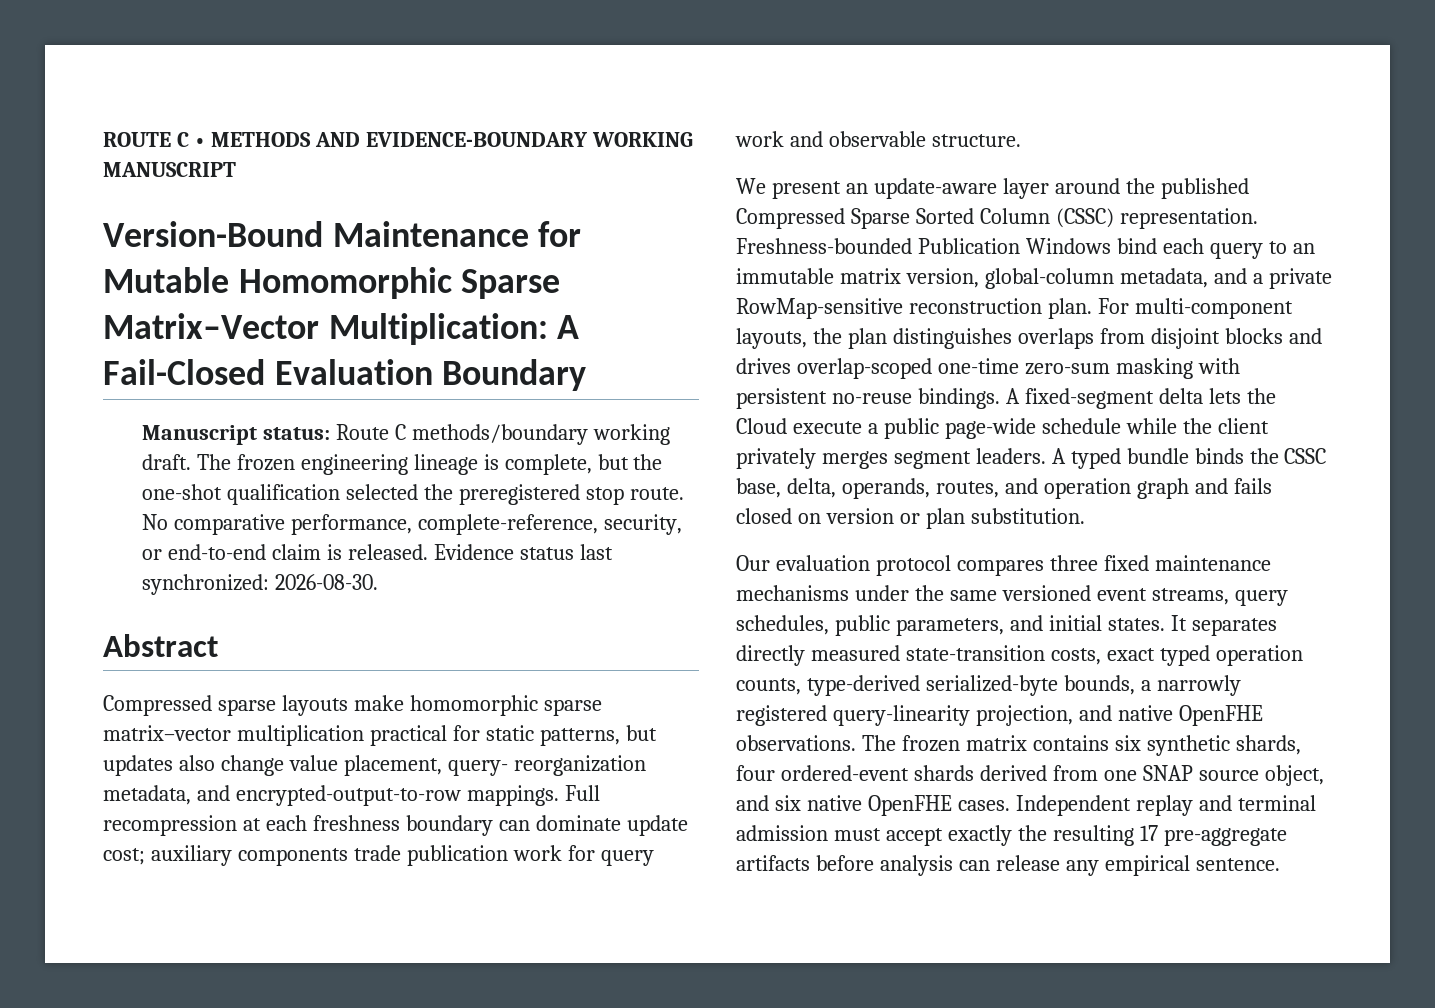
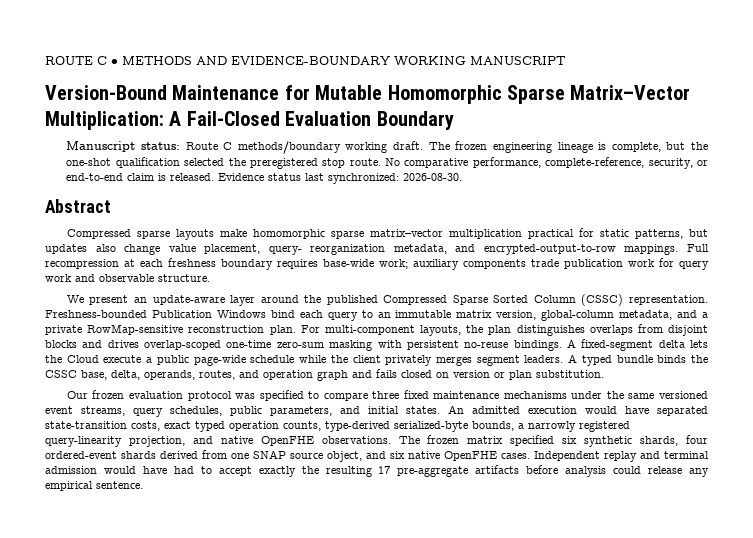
- Full recompression at each freshness boundary can dominate update cost; auxiliary components trade publication work for query work and observable structure.
+ Full recompression at each freshness boundary requires base-wide work; auxiliary components trade publication work for query work and observable structure.
- Our evaluation protocol compares three fixed maintenance mechanisms under the same versioned event streams, query schedules, public parameters, and initial states.
+ Our frozen evaluation protocol was specified to compare three fixed maintenance mechanisms under the same versioned event streams, query schedules, public parameters, and initial states.
- It separates directly measured state-transition costs, exact typed operation counts, type-derived serialized-byte bounds, a narrowly registered query-linearity projection, and native OpenFHE observations.
+ An admitted execution would have separated state-transition costs, exact typed operation counts, type-derived serialized-byte bounds, a narrowly registered query-linearity projection, and native OpenFHE observations.
- The frozen matrix contains six synthetic shards, four ordered-event shards derived from one SNAP source object, and six native OpenFHE cases.
+ The frozen matrix specified six synthetic shards, four ordered-event shards derived from one SNAP source object, and six native OpenFHE cases.
- Independent replay and terminal admission must accept exactly the resulting 17 pre-aggregate artifacts before analysis can release any empirical sentence.
+ Independent replay and terminal admission would have had to accept exactly the resulting 17 pre-aggregate artifacts before analysis could release any empirical sentence.

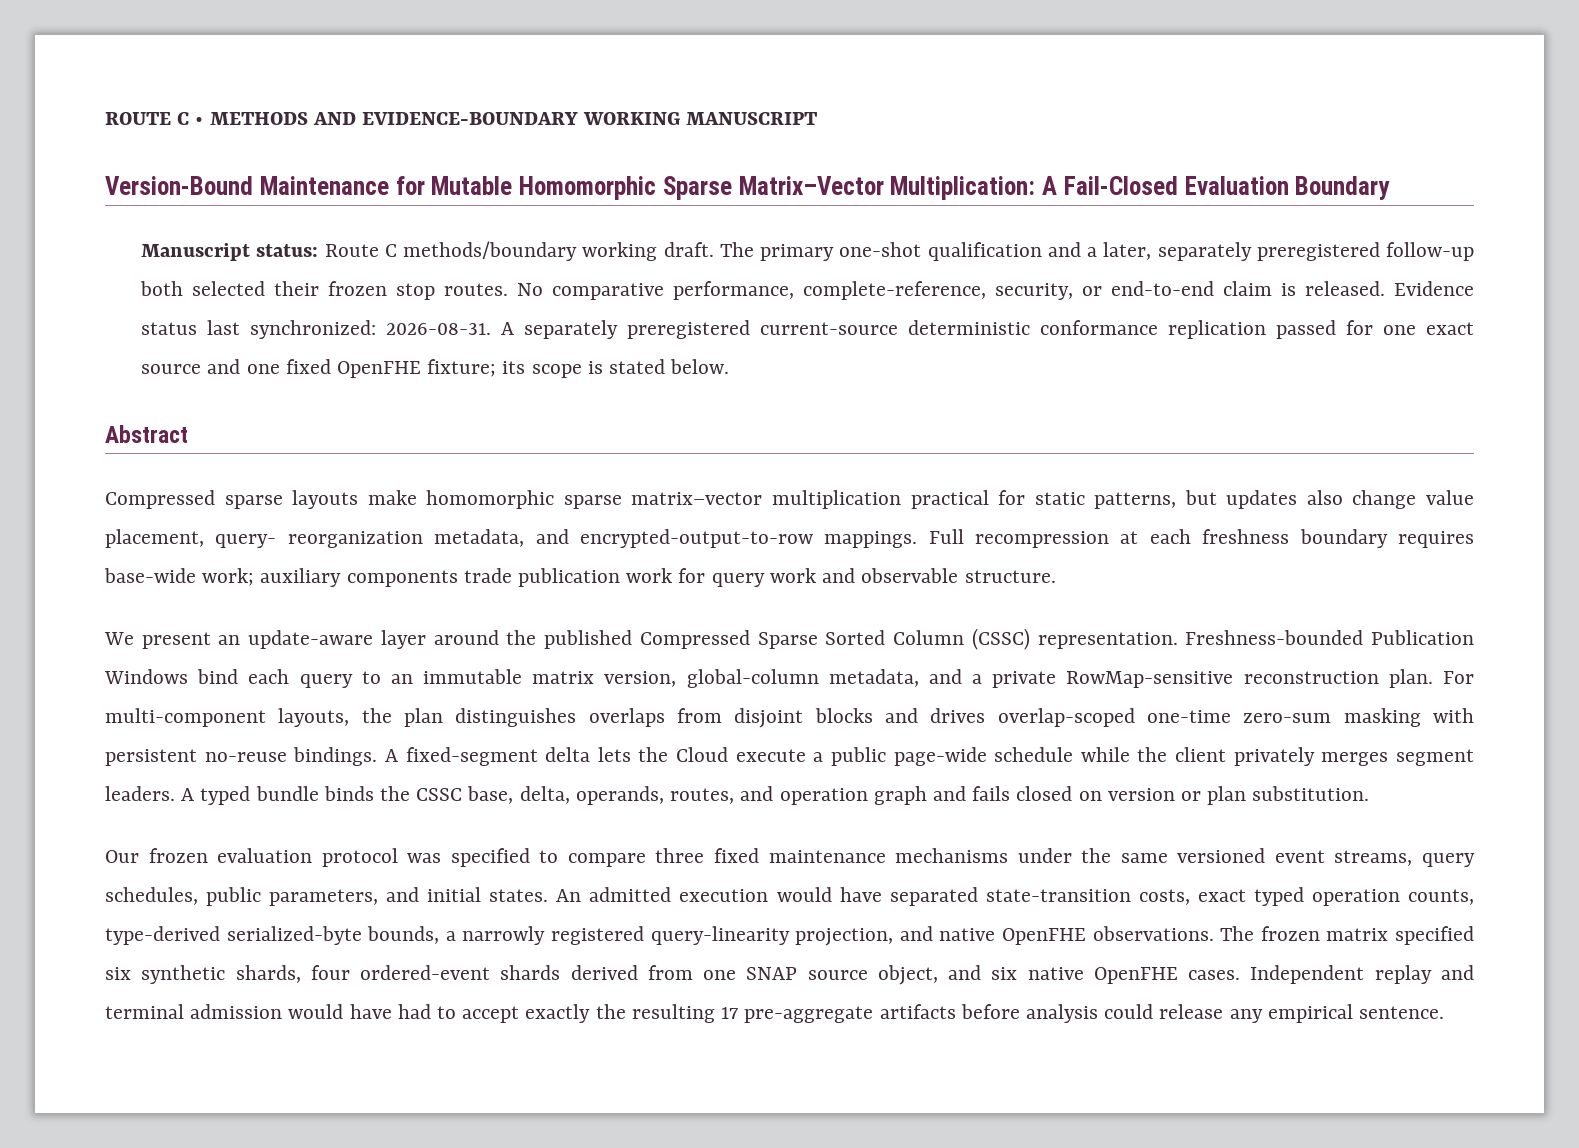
- The frozen engineering lineage is complete, but the one-shot qualification selected the preregistered stop route.
+ The primary one-shot qualification and a later, separately preregistered follow-up both selected their frozen stop routes.
- Evidence status last synchronized: 2026-08-30.
+ Evidence status last synchronized: 2026-08-31. A separately preregistered current-source deterministic conformance replication passed for one exact source and one fixed OpenFHE fixture; its scope is stated below.

